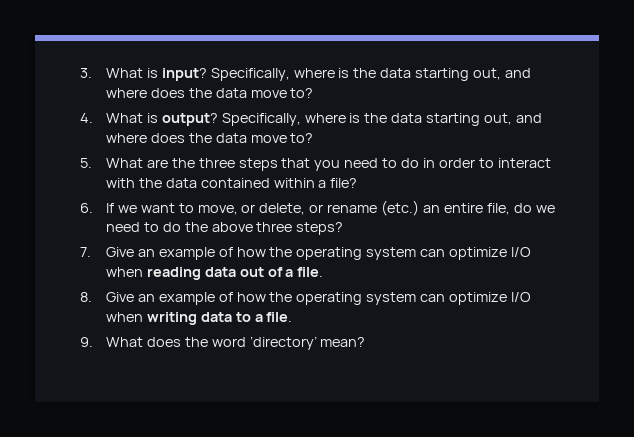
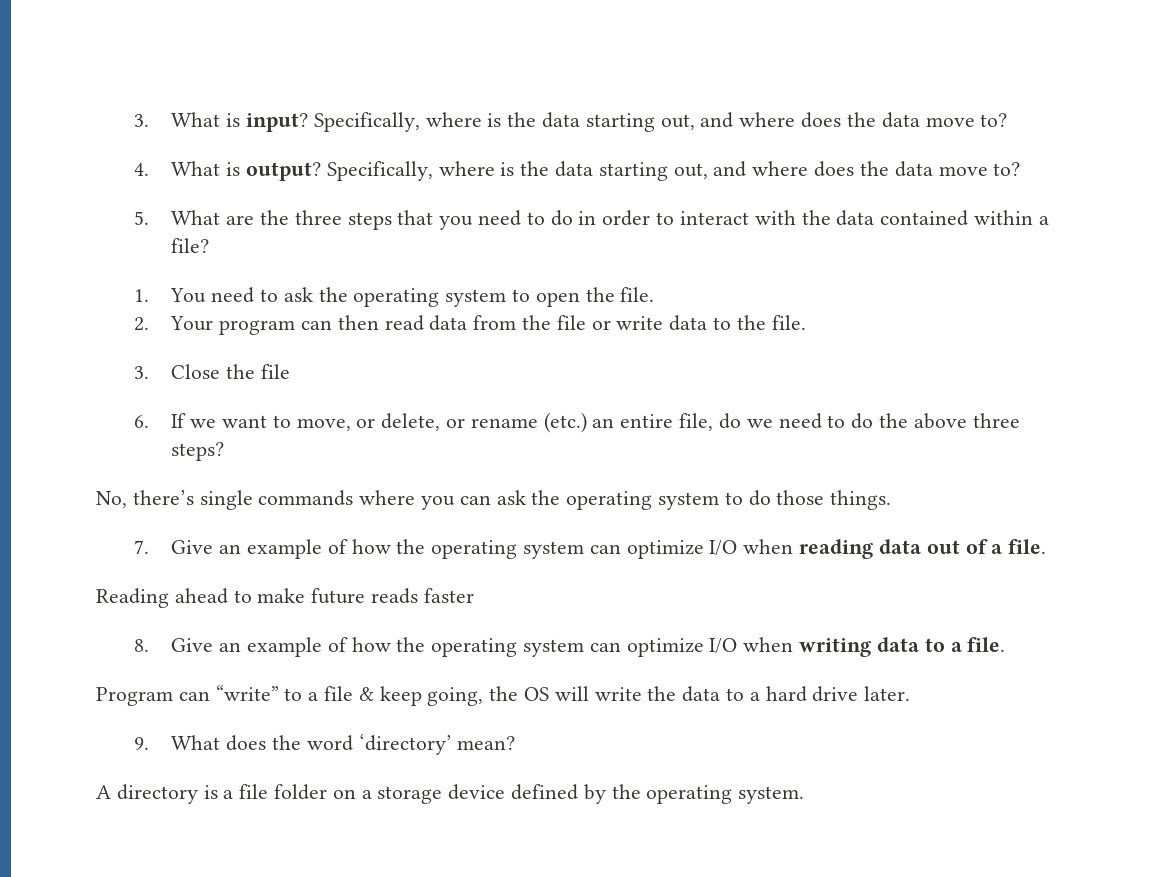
+ 1. You need to ask the operating system to open the file.
+ 2. Your program can then read data from the file or write data to the file.
+ 3. Close the file
+ No, there’s single commands where you can ask the operating system to do those things.
+ Reading ahead to make future reads faster
+ Program can “write” to a file & keep going, the OS will write the data to a hard drive later.
+ A directory is a file folder on a storage device defined by the operating system.

